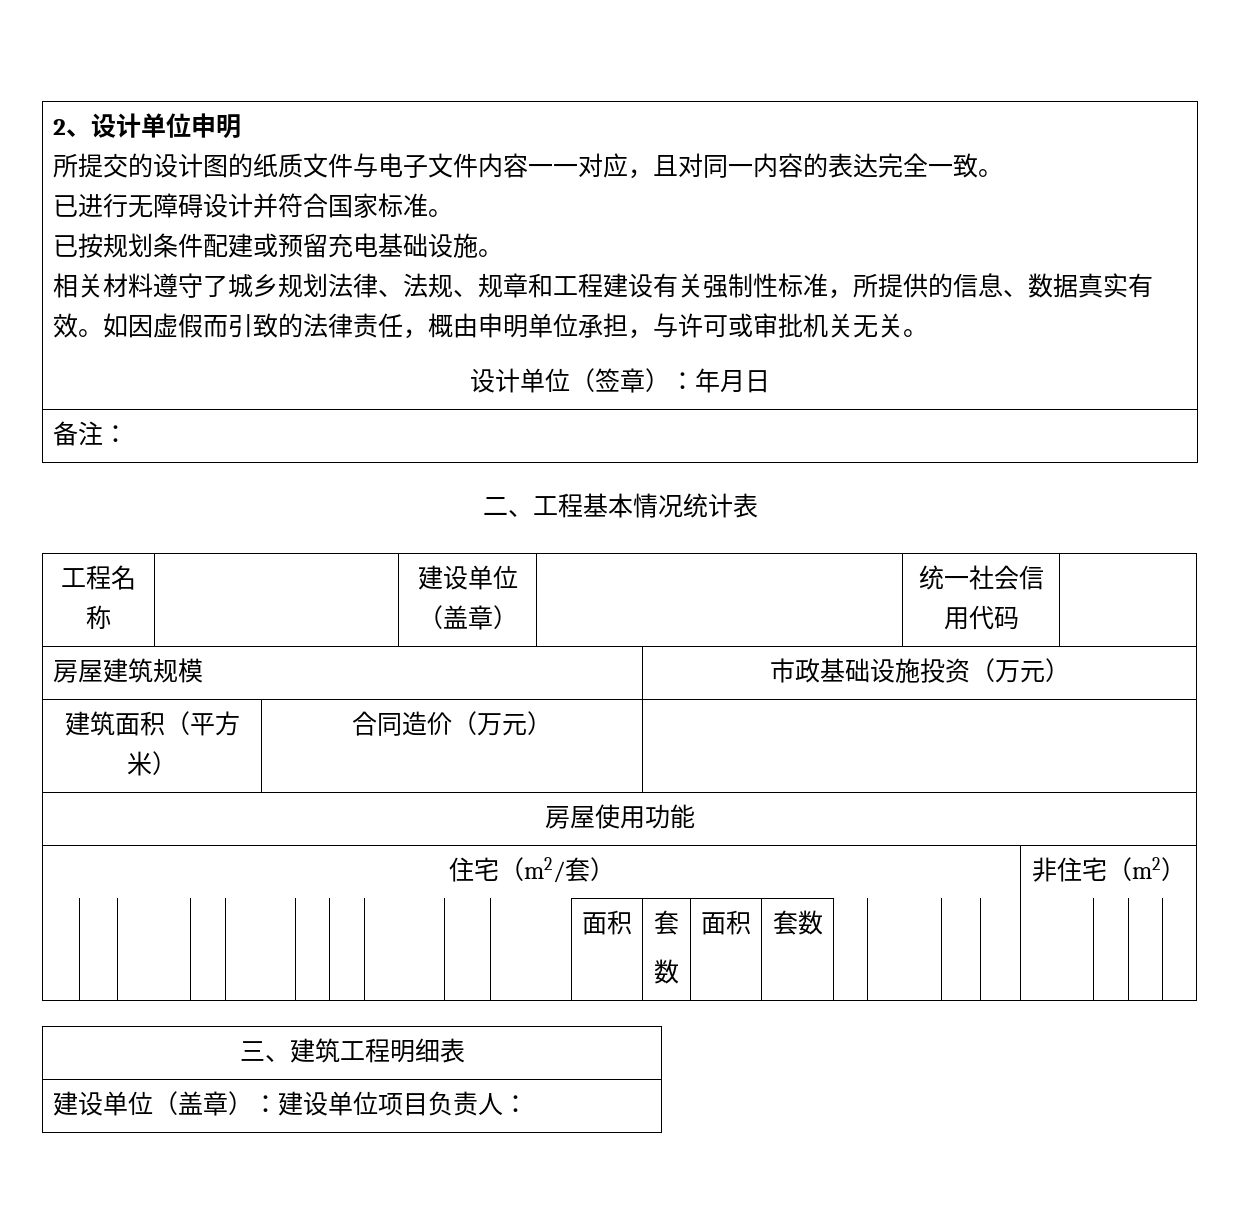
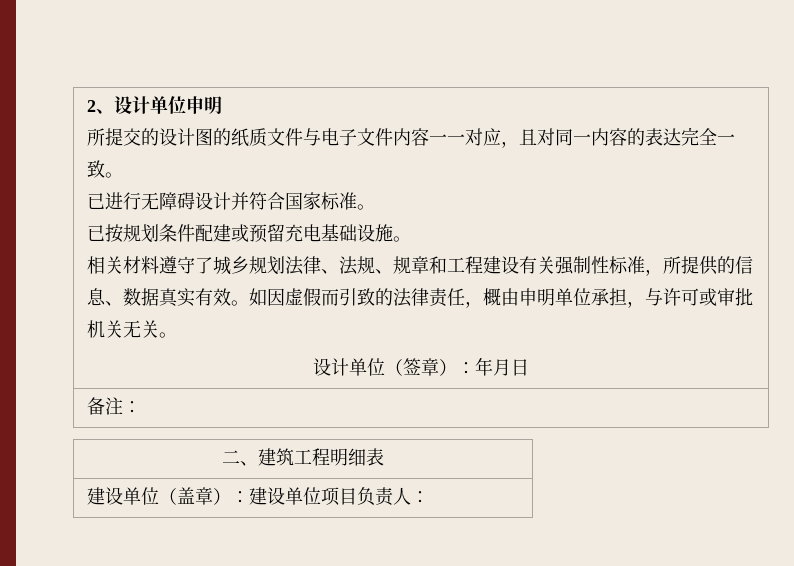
- 二、工程基本情况统计表
- 工程名称 | | 建设单位（盖章） | | 统一社会信用代码 |
- 房屋建筑规模 | 市政基础设施投资（万元）
- 建筑面积（平方米） | 合同造价（万元） |
- 房屋使用功能
- 住宅（m2/套） | 非住宅（m2）
- | | | | | | | | | | 面积 | 套
- 数 | 面积 | 套数 | | | | | | | |
- 三、建筑工程明细表
+ 二、建筑工程明细表

